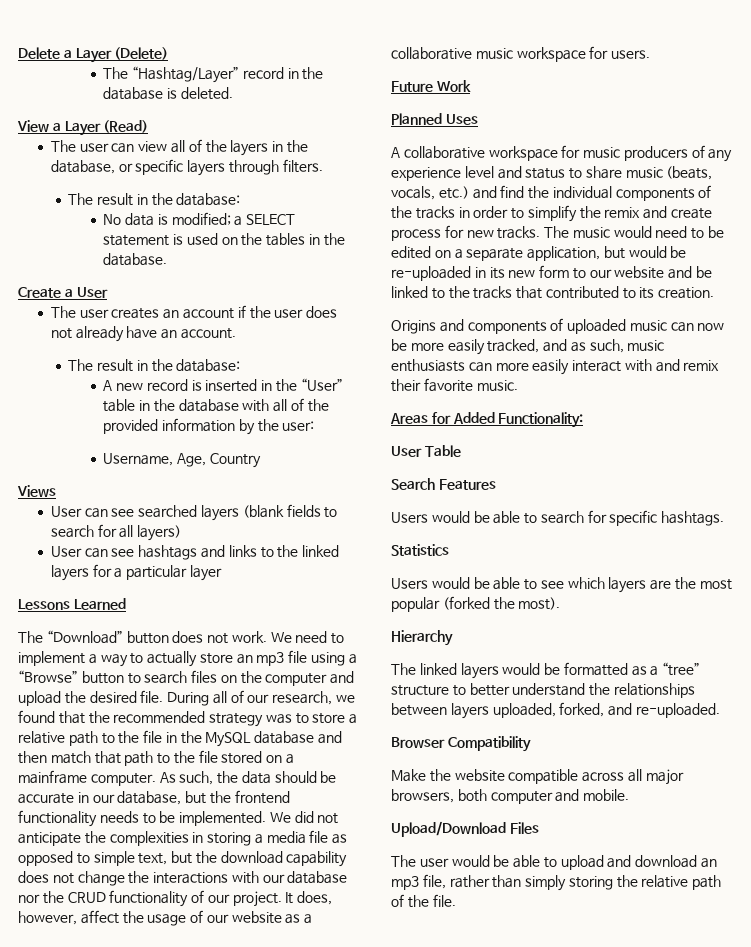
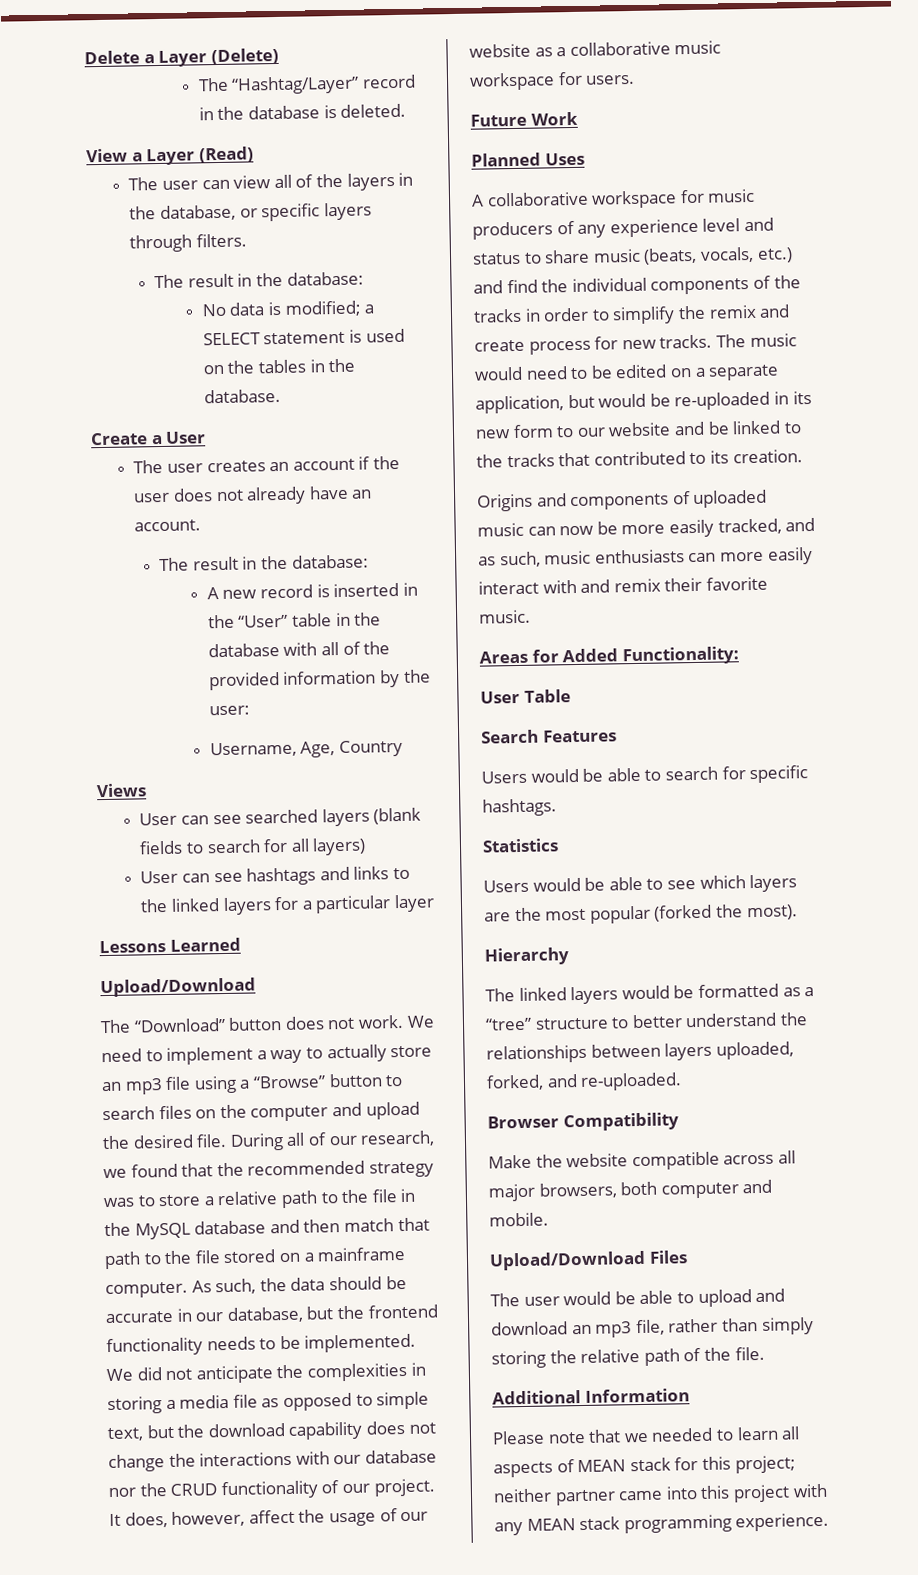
  Lessons Learned
+ Upload/Download
+ Additional Information
+ Please note that we needed to learn all aspects of MEAN stack for this project; neither partner came into this project with any MEAN stack programming experience.

